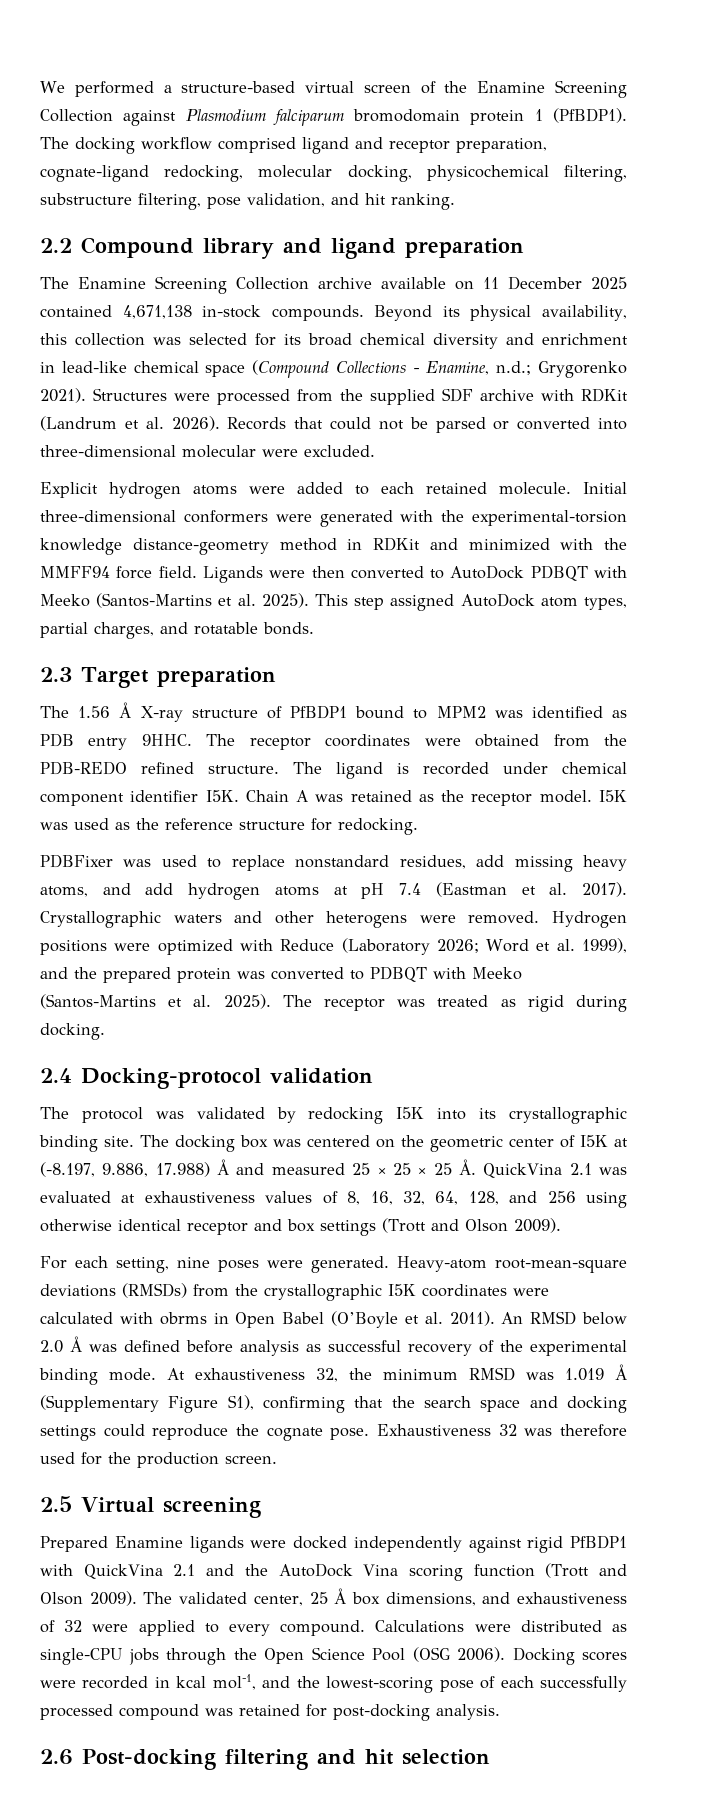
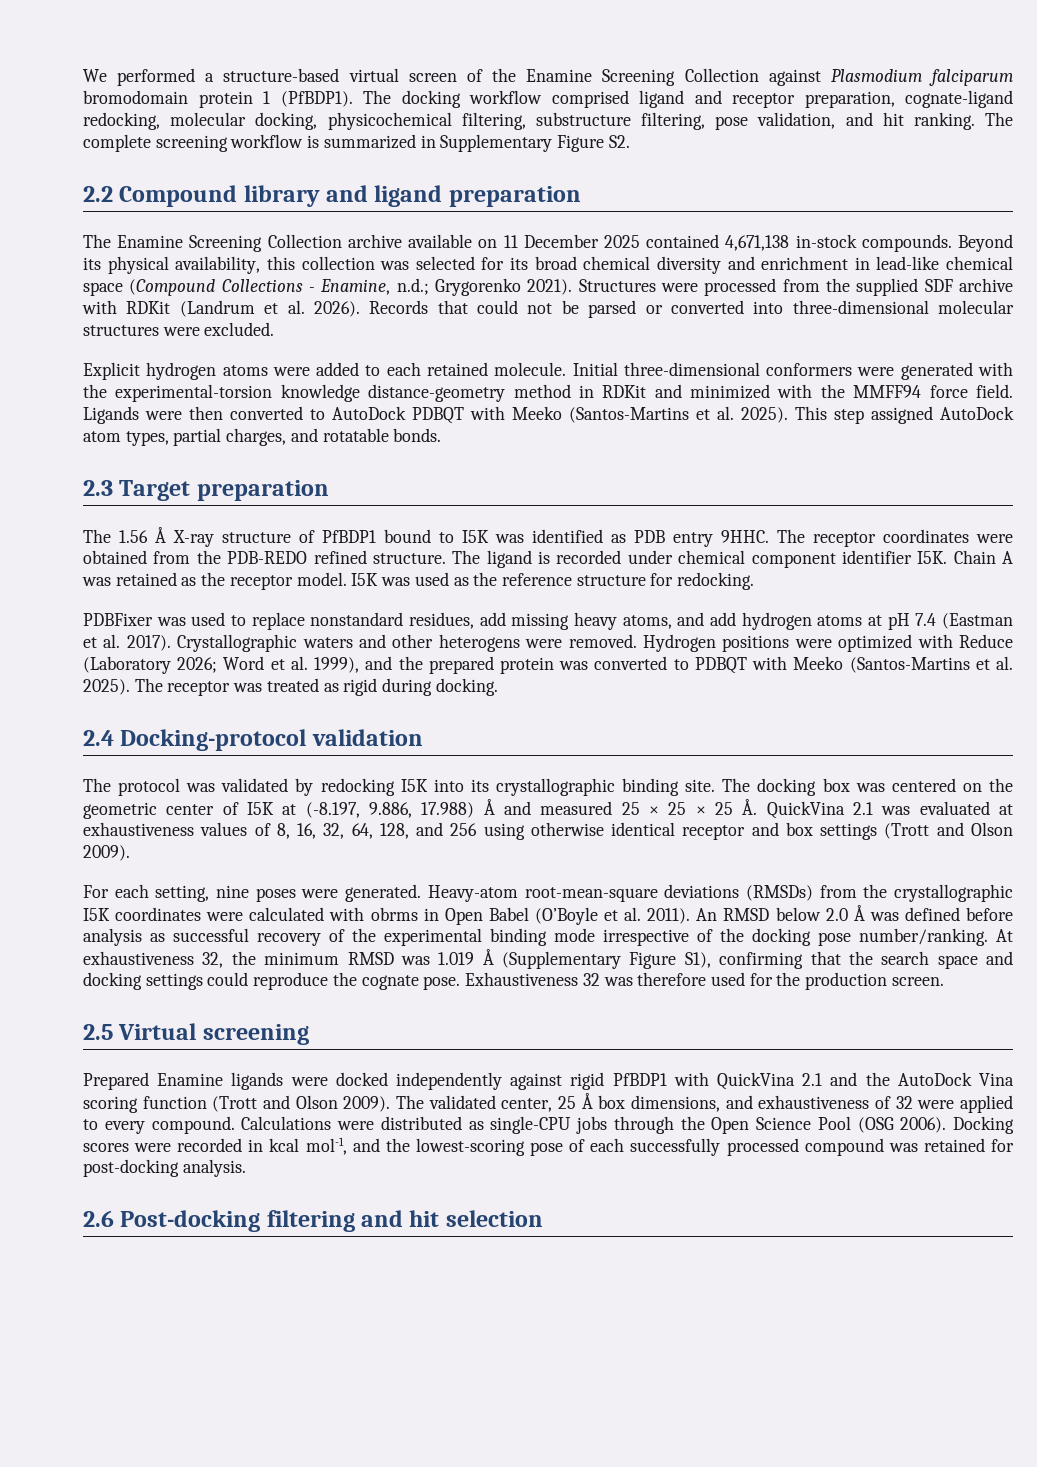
+ The complete screening workflow is summarized in Supplementary Figure S2.
- Records that could not be parsed or converted into three-dimensional molecular were excluded.
+ Records that could not be parsed or converted into three-dimensional molecular structures were excluded.
- The 1.56 Å X-ray structure of PfBDP1 bound to MPM2 was identified as PDB entry 9HHC.
+ The 1.56 Å X-ray structure of PfBDP1 bound to I5K was identified as PDB entry 9HHC.
- An RMSD below 2.0 Å was defined before analysis as successful recovery of the experimental binding mode.
+ An RMSD below 2.0 Å was defined before analysis as successful recovery of the experimental binding mode irrespective of the docking pose number/ranking.

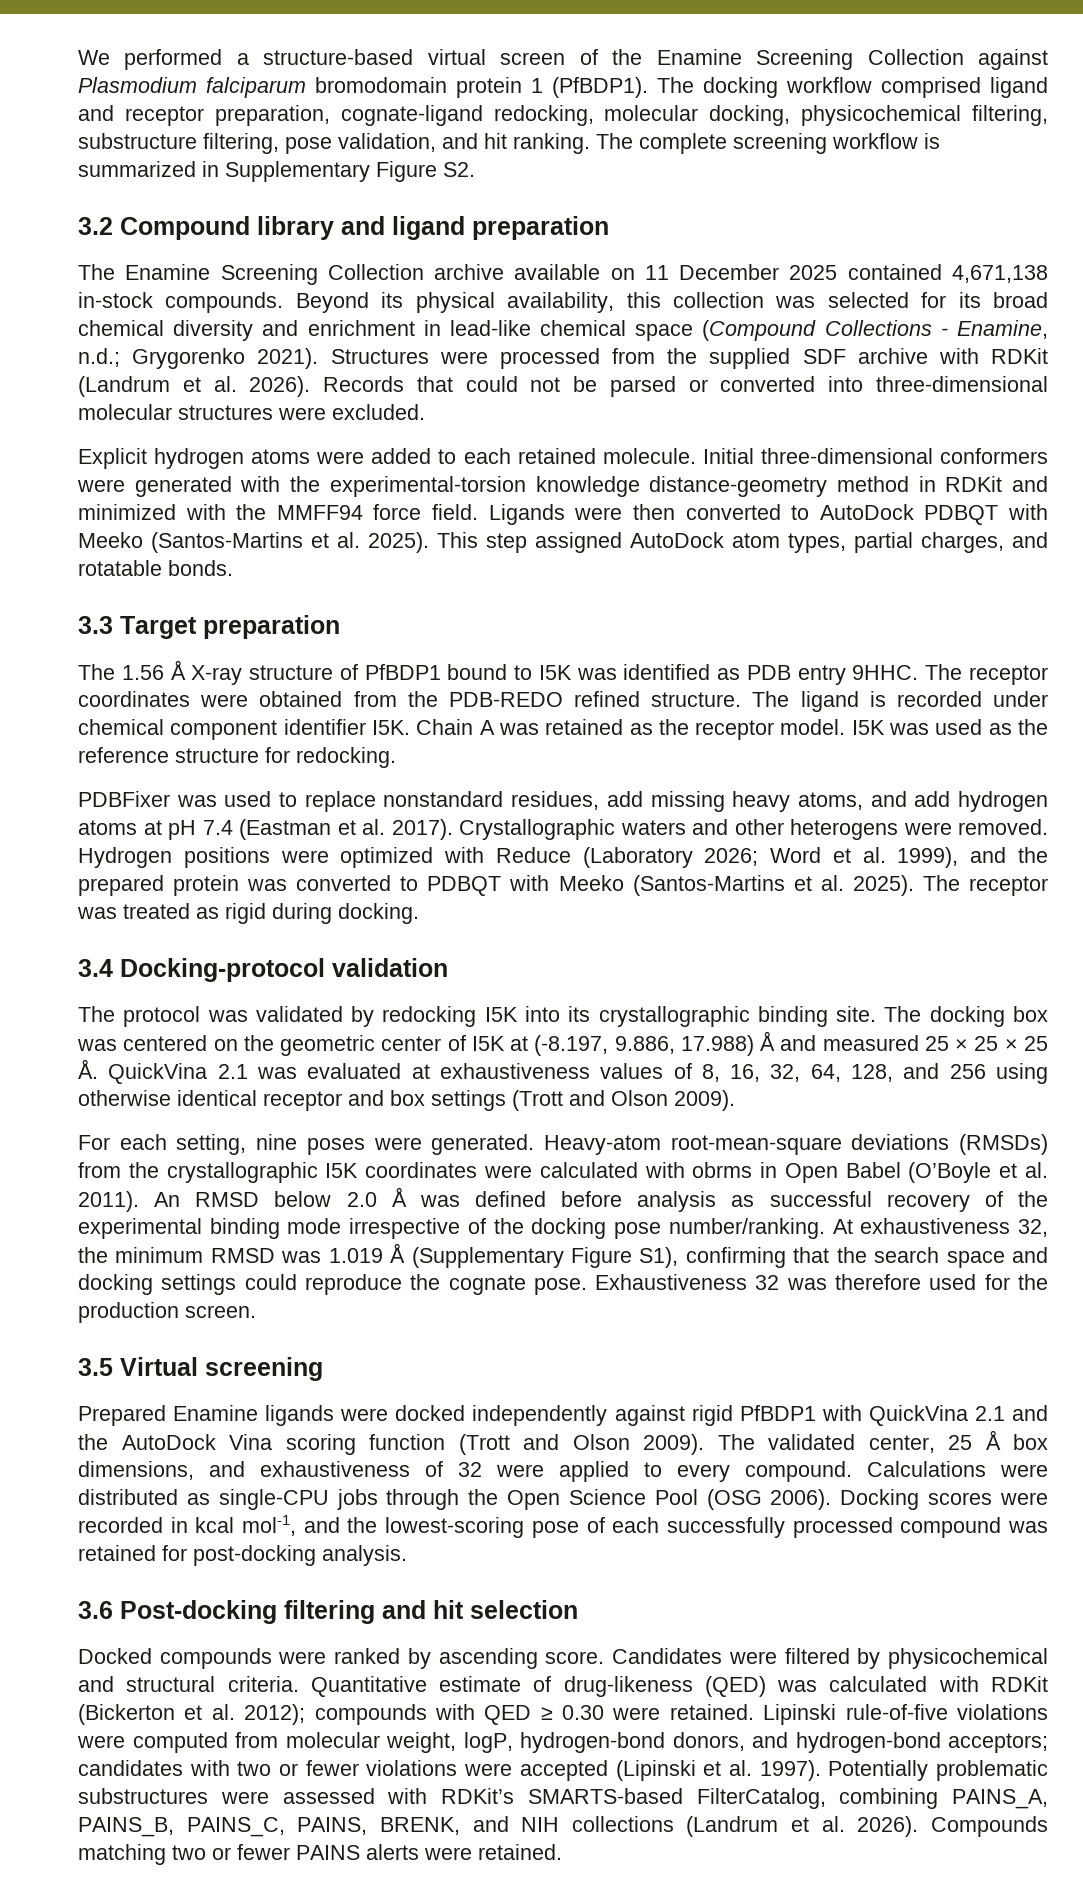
- 2.2 Compound library and ligand preparation
+ 3.2 Compound library and ligand preparation
- 2.3 Target preparation
+ 3.3 Target preparation
- 2.4 Docking-protocol validation
+ 3.4 Docking-protocol validation
- 2.5 Virtual screening
+ 3.5 Virtual screening
- 2.6 Post-docking filtering and hit selection
+ 3.6 Post-docking filtering and hit selection
+ Docked compounds were ranked by ascending score. Candidates were filtered by physicochemical and structural criteria. Quantitative estimate of drug-likeness (QED) was calculated with RDKit (Bickerton et al. 2012); compounds with QED ≥ 0.30 were retained. Lipinski rule-of-five violations were computed from molecular weight, logP, hydrogen-bond donors, and hydrogen-bond acceptors; candidates with two or fewer violations were accepted (Lipinski et al. 1997). Potentially problematic substructures were assessed with RDKit’s SMARTS-based FilterCatalog, combining PAINS_A, PAINS_B, PAINS_C, PAINS, BRENK, and NIH collections (Landrum et al. 2026). Compounds matching two or fewer PAINS alerts were retained.

